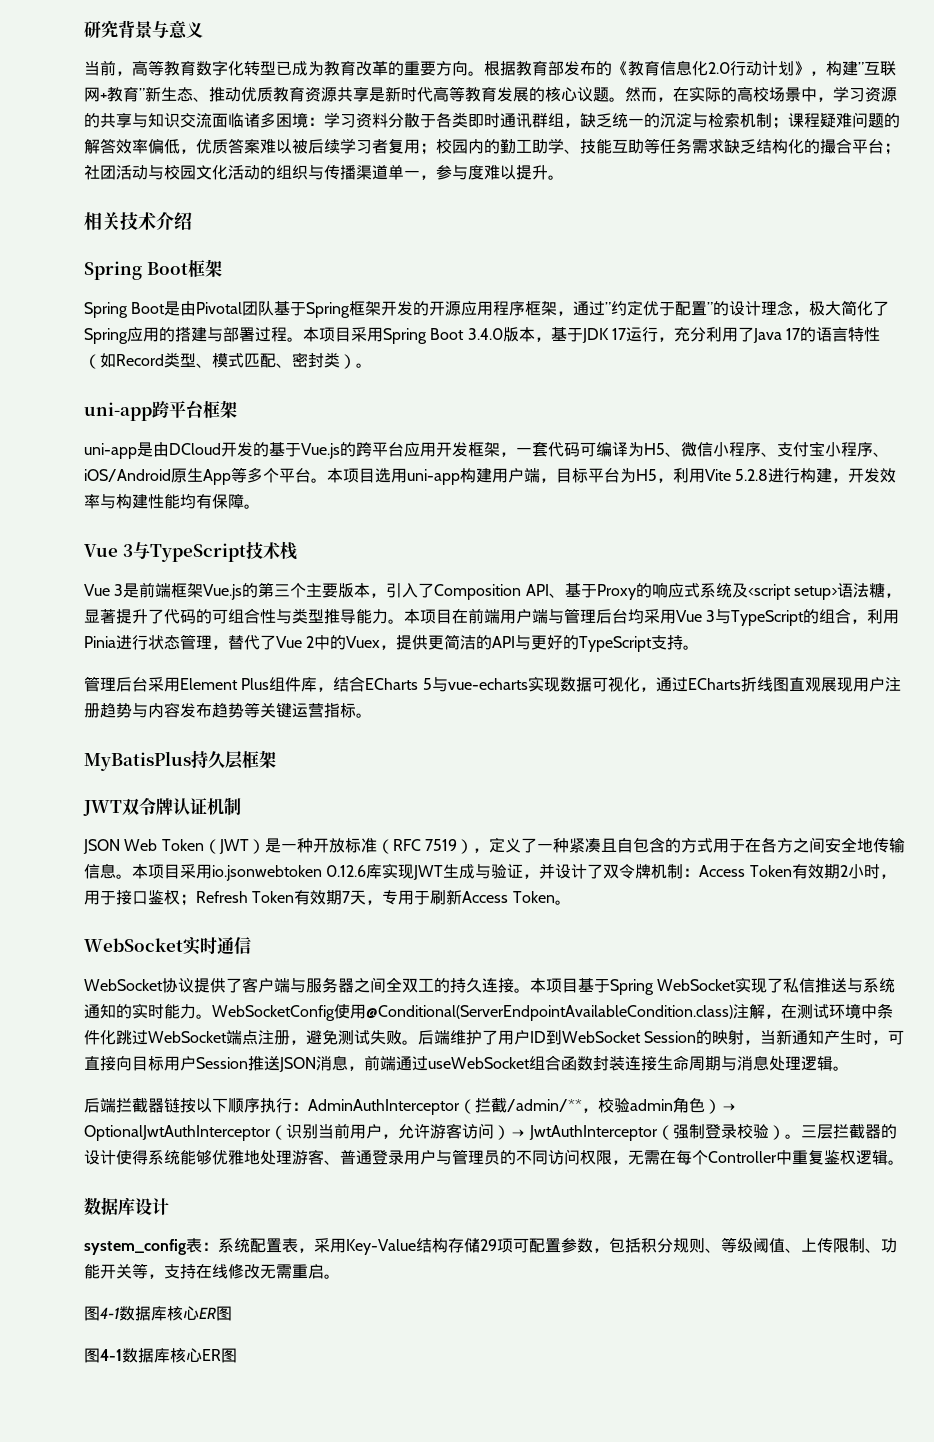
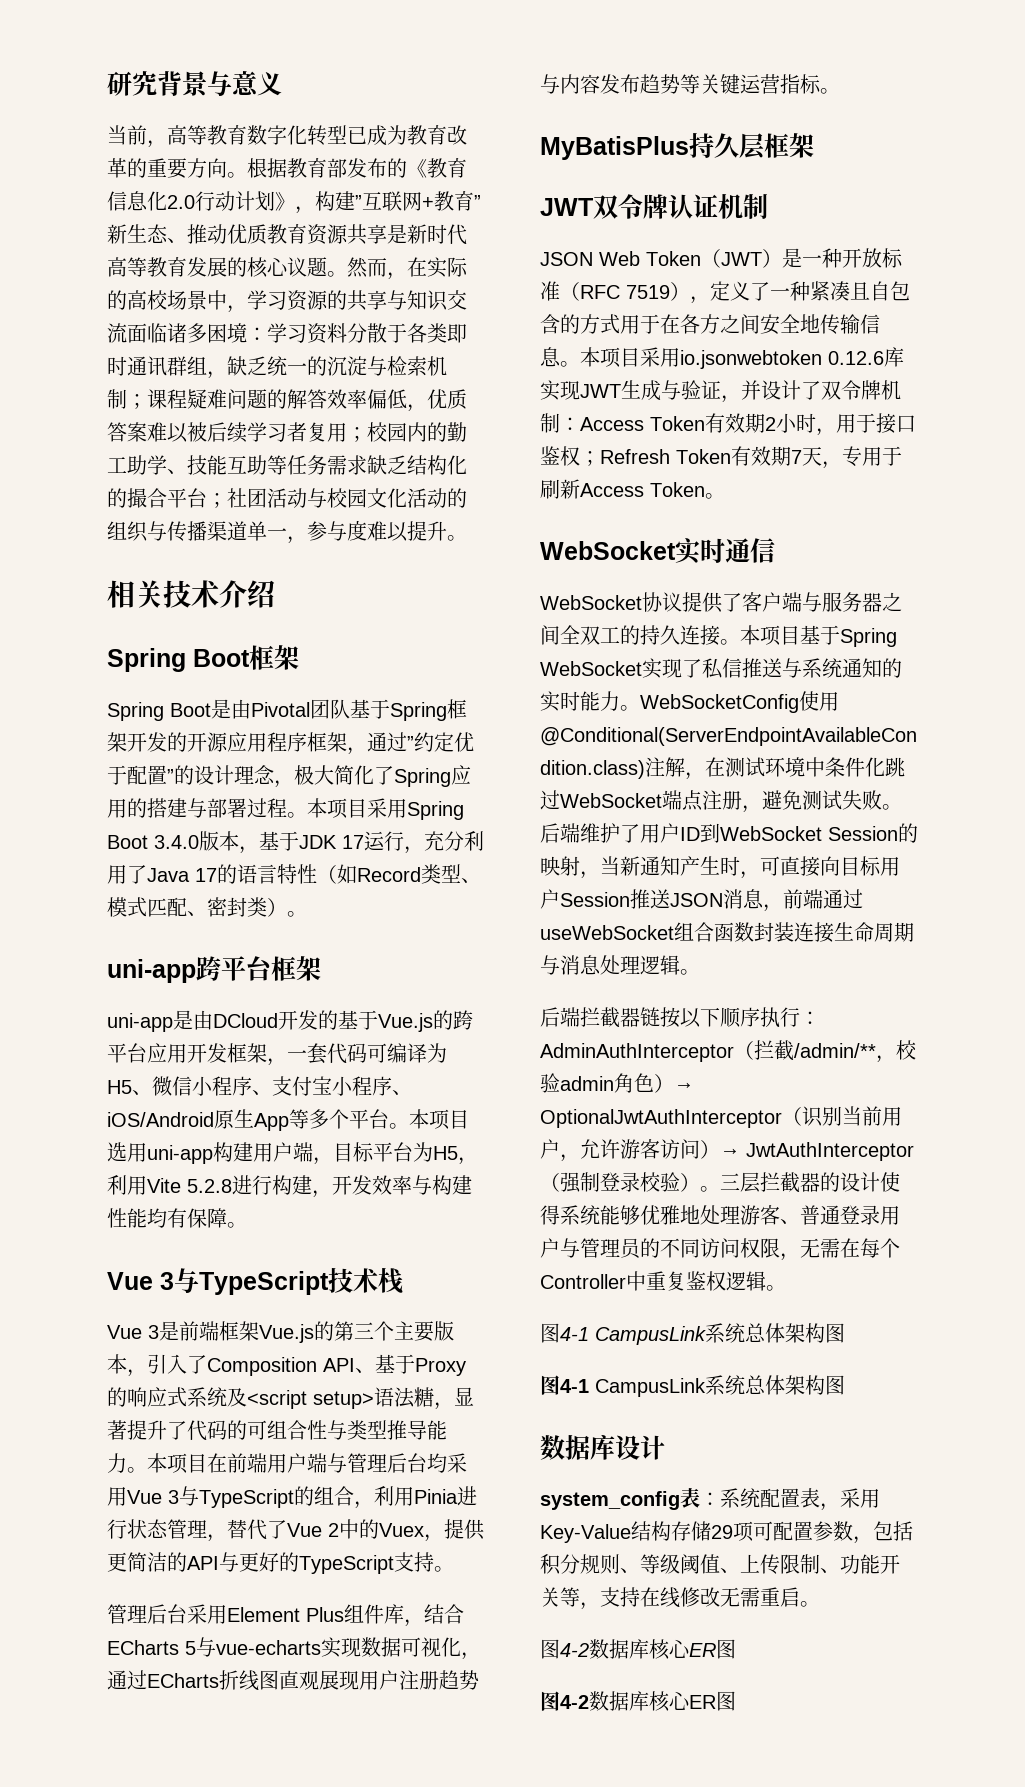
  三层拦截器的设计使得系统能够优雅地处理游客、普通登录用户与管理员的不同访问权限，无需在每个Controller中重复鉴权逻辑。
+ 图4-1 CampusLink系统总体架构图
+ 图4-1 CampusLink系统总体架构图
  system_config表：系统配置表，采用Key-Value结构存储29项可配置参数，包括积分规则、等级阈值、上传限制、功能开关等，支持在线修改无需重启。
- 图4-1数据库核心ER图
- 图4-1数据库核心ER图
+ 图4-2数据库核心ER图
+ 图4-2数据库核心ER图

